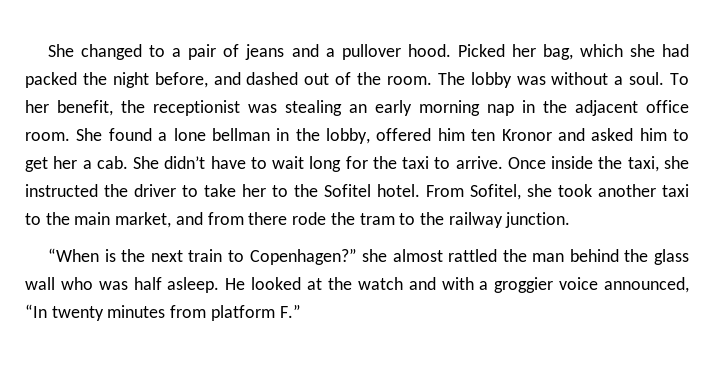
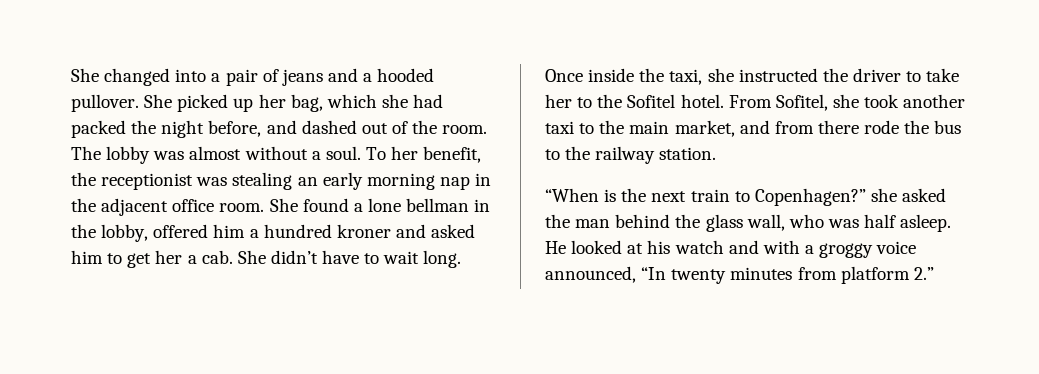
- She changed to a pair of jeans and a pullover hood. Picked her bag, which she had packed the night before, and dashed out of the room.
+ She changed into a pair of jeans and a hooded pullover. She picked up her bag, which she had packed the night before, and dashed out of the room.
- The lobby was without a soul.
+ The lobby was almost without a soul.
- She found a lone bellman in the lobby, offered him ten Kronor and asked him to get her a cab.
+ She found a lone bellman in the lobby, offered him a hundred kroner and asked him to get her a cab.
- She didn’t have to wait long for the taxi to arrive.
+ She didn’t have to wait long.
- From Sofitel, she took another taxi to the main market, and from there rode the tram to the railway junction.
+ From Sofitel, she took another taxi to the main market, and from there rode the bus to the railway station.
- “When is the next train to Copenhagen?” she almost rattled the man behind the glass wall who was half asleep.
+ “When is the next train to Copenhagen?” she asked the man behind the glass wall, who was half asleep.
- He looked at the watch and with a groggier voice announced, “In twenty minutes from platform F.”
+ He looked at his watch and with a groggy voice announced, “In twenty minutes from platform 2.”

